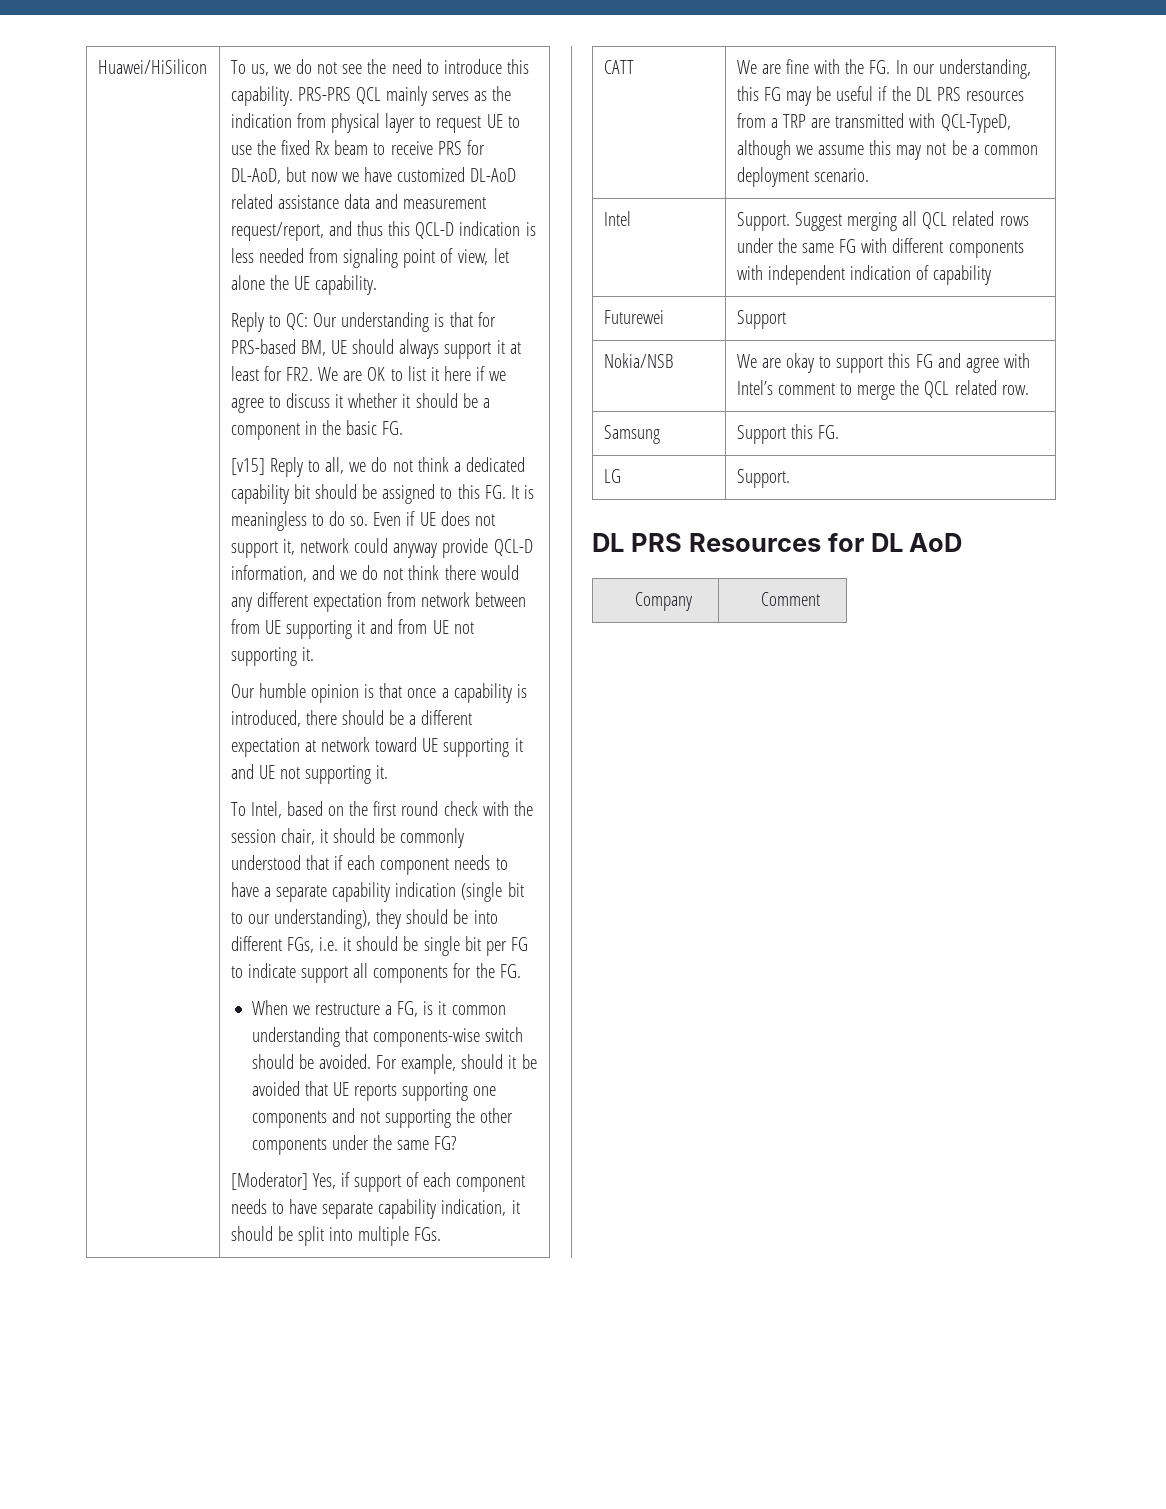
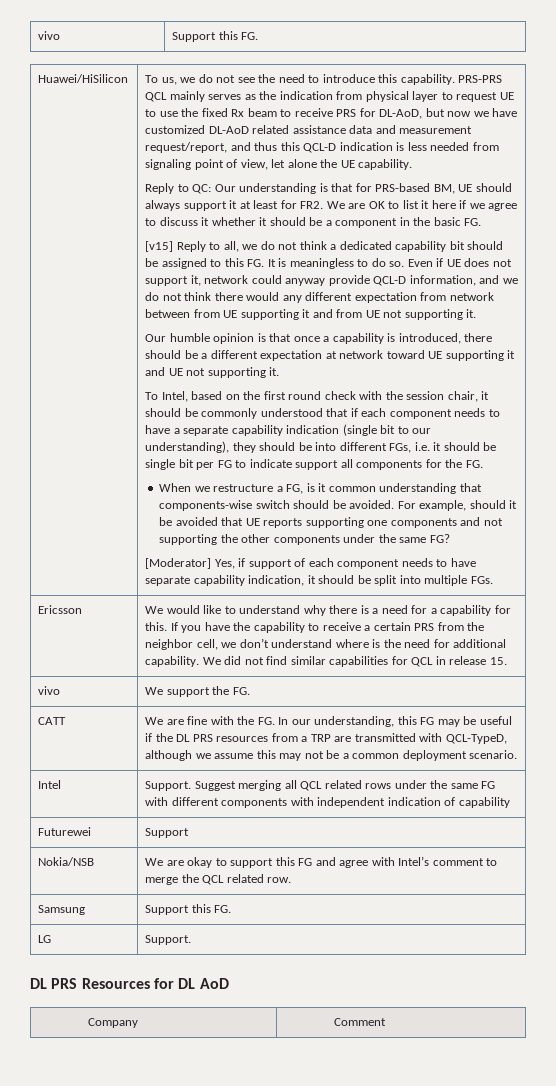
+ vivo | Support this FG.
+ Ericsson | We would like to understand why there is a need for a capability for this. If you have the capability to receive a certain PRS from the neighbor cell, we don’t understand where is the need for additional capability. We did not find similar capabilities for QCL in release 15.
+ vivo | We support the FG.

